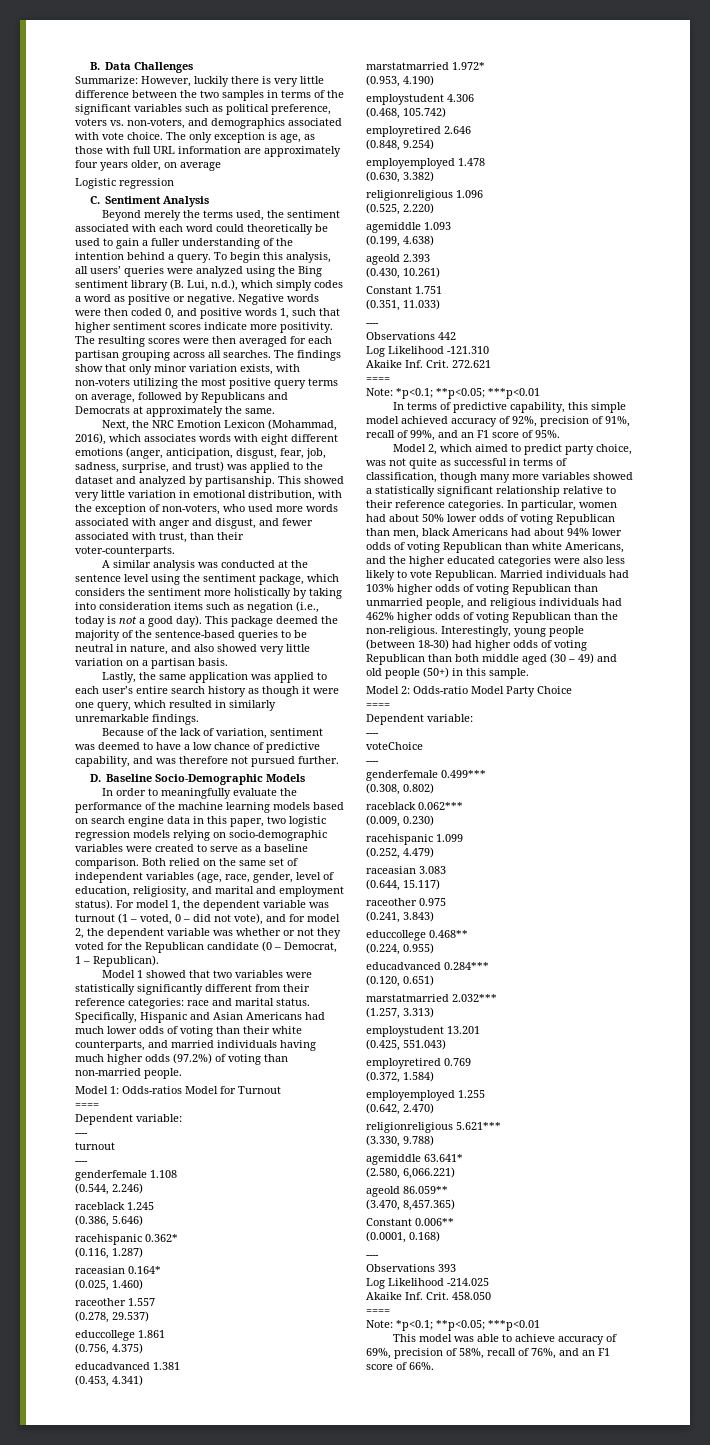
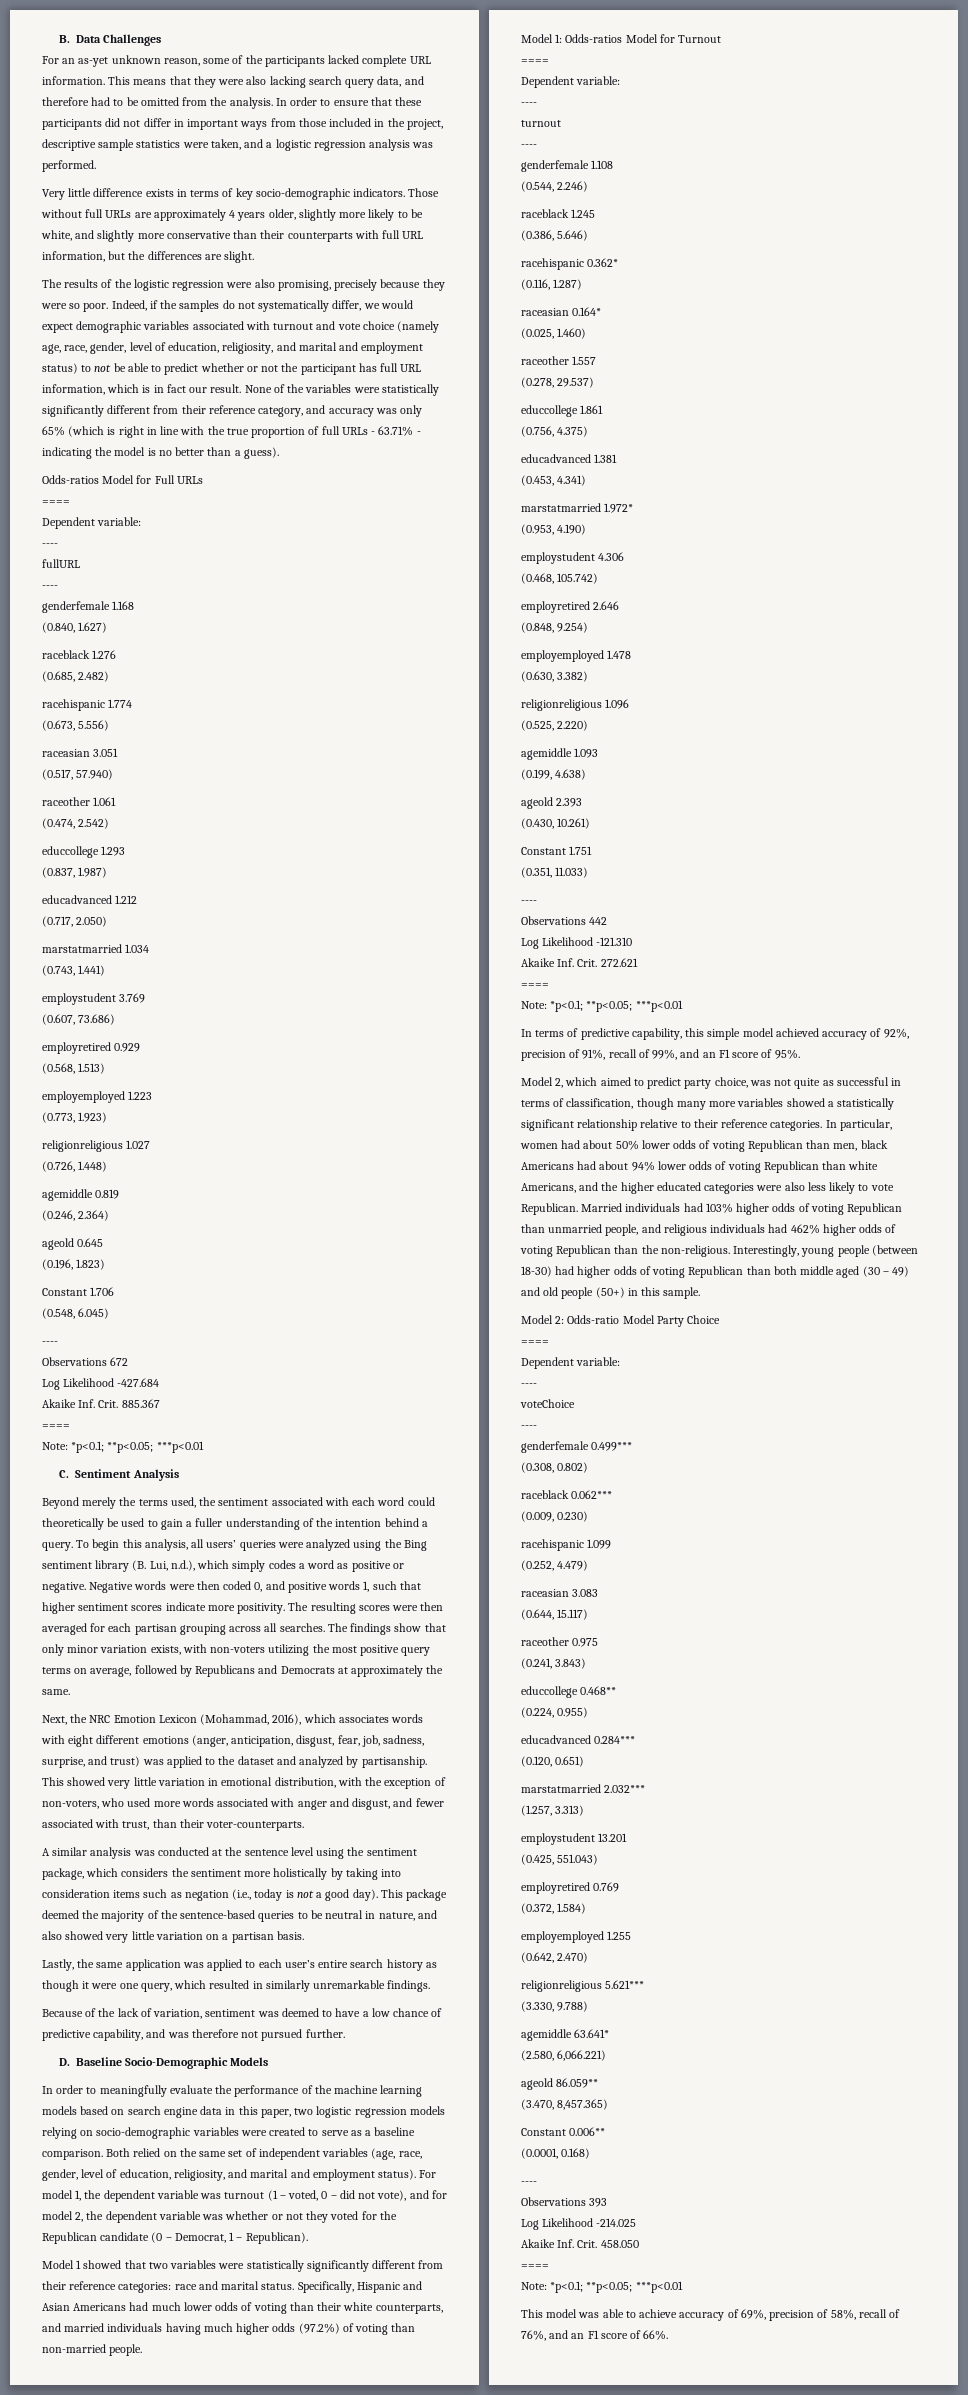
- Summarize: However, luckily there is very little difference between the two samples in terms of the significant variables such as political preference, voters vs. non-voters, and demographics associated with vote choice. The only exception is age, as those with full URL information are approximately four years older, on average
- Logistic regression
+ For an as-yet unknown reason, some of the participants lacked complete URL information. This means that they were also lacking search query data, and therefore had to be omitted from the analysis. In order to ensure that these participants did not differ in important ways from those included in the project, descriptive sample statistics were taken, and a logistic regression analysis was performed.
+ Very little difference exists in terms of key socio-demographic indicators. Those without full URLs are approximately 4 years older, slightly more likely to be white, and slightly more conservative than their counterparts with full URL information, but the differences are slight.
+ The results of the logistic regression were also promising, precisely because they were so poor. Indeed, if the samples do not systematically differ, we would expect demographic variables associated with turnout and vote choice (namely age, race, gender, level of education, religiosity, and marital and employment status) to not be able to predict whether or not the participant has full URL information, which is in fact our result. None of the variables were statistically significantly different from their reference category, and accuracy was only 65% (which is right in line with the true proportion of full URLs - 63.71% - indicating the model is no better than a guess).
+ Odds-ratios Model for Full URLs
+ ====
+ Dependent variable:
+ ----
+ fullURL
+ ----
+ genderfemale 1.168
+ (0.840, 1.627)
+ raceblack 1.276
+ (0.685, 2.482)
+ racehispanic 1.774
+ (0.673, 5.556)
+ raceasian 3.051
+ (0.517, 57.940)
+ raceother 1.061
+ (0.474, 2.542)
+ educcollege 1.293
+ (0.837, 1.987)
+ educadvanced 1.212
+ (0.717, 2.050)
+ marstatmarried 1.034
+ (0.743, 1.441)
+ employstudent 3.769
+ (0.607, 73.686)
+ employretired 0.929
+ (0.568, 1.513)
+ employemployed 1.223
+ (0.773, 1.923)
+ religionreligious 1.027
+ (0.726, 1.448)
+ agemiddle 0.819
+ (0.246, 2.364)
+ ageold 0.645
+ (0.196, 1.823)
+ Constant 1.706
+ (0.548, 6.045)
+ ----
+ Observations 672
+ Log Likelihood -427.684
+ Akaike Inf. Crit. 885.367
+ ====
+ Note: *p<0.1; **p<0.05; ***p<0.01

